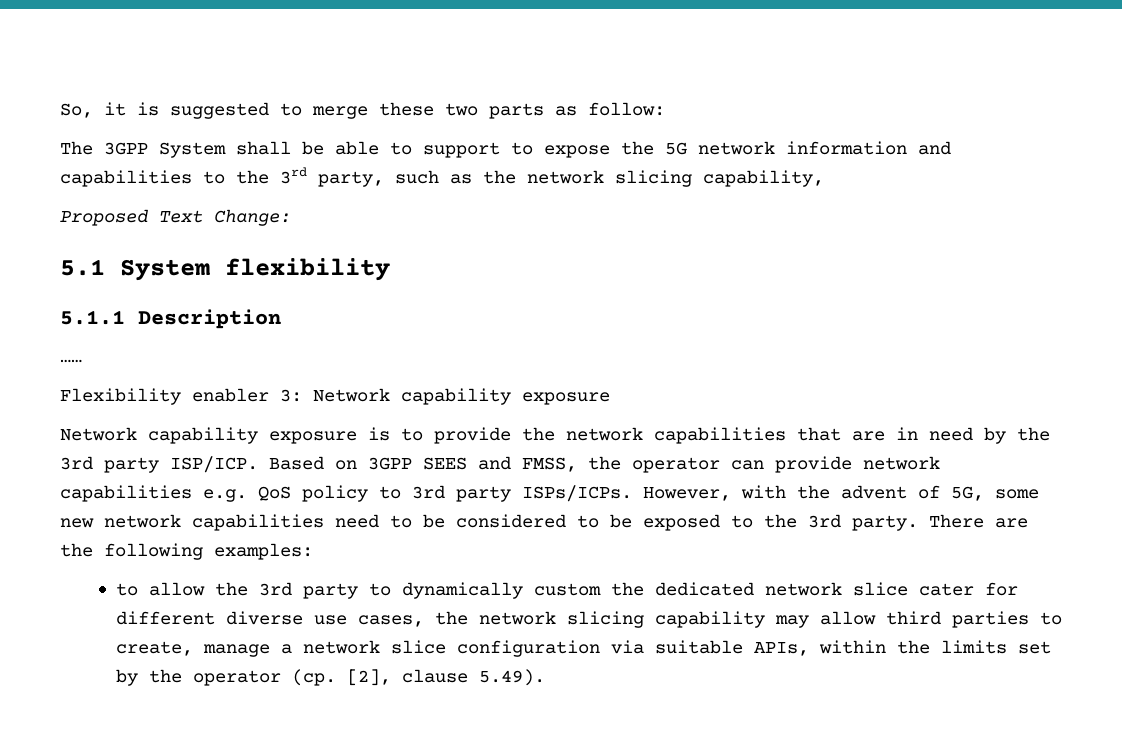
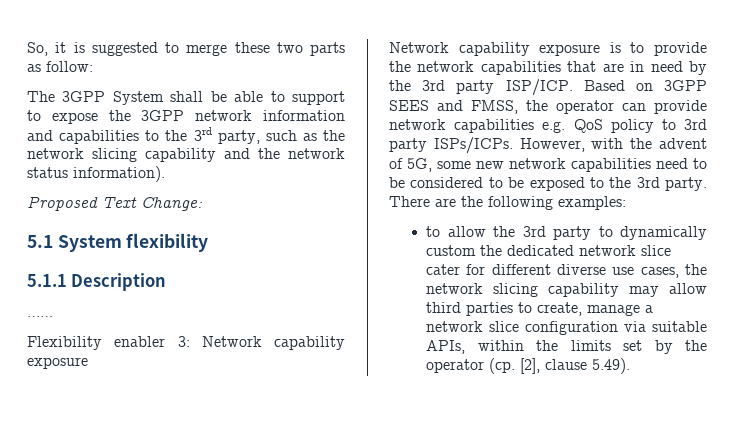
- The 3GPP System shall be able to support to expose the 5G network information and capabilities to the 3rd party, such as the network slicing capability,
+ The 3GPP System shall be able to support to expose the 3GPP network information and capabilities to the 3rd party, such as the network slicing capability and the network status information).

